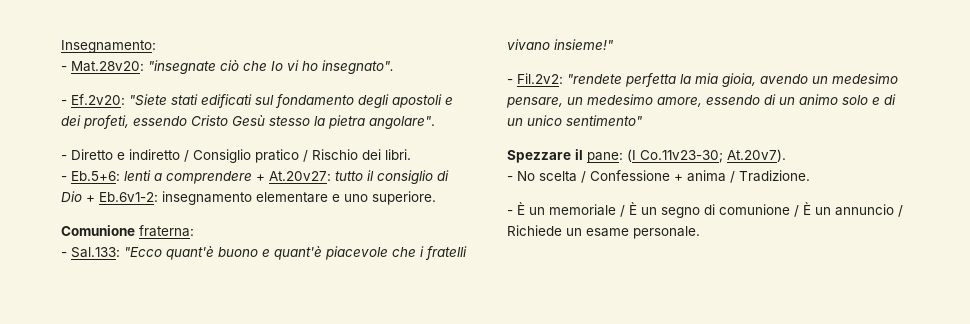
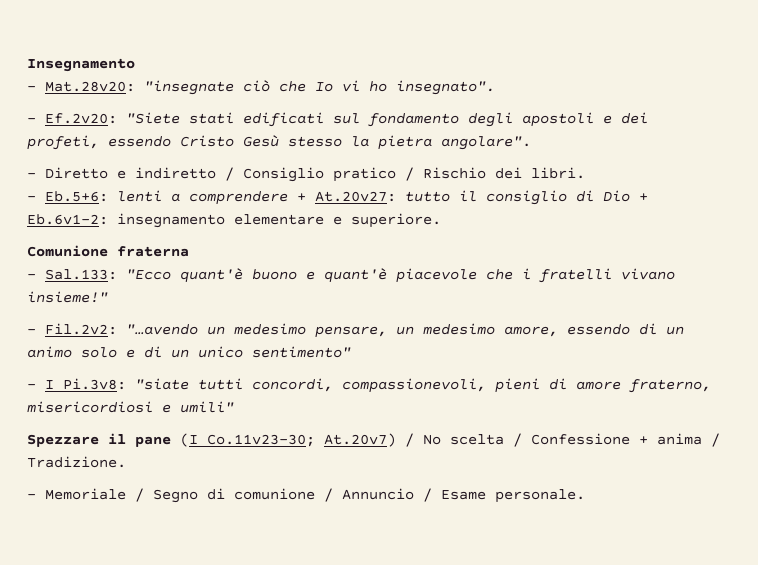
- Insegnamento:
+ Insegnamento
- - Eb.5+6: lenti a comprendere + At.20v27: tutto il consiglio di Dio + Eb.6v1-2: insegnamento elementare e uno superiore.
+ - Eb.5+6: lenti a comprendere + At.20v27: tutto il consiglio di Dio + Eb.6v1-2: insegnamento elementare e superiore.
- Comunione fraterna:
+ Comunione fraterna
- - Fil.2v2: "rendete perfetta la mia gioia, avendo un medesimo pensare, un medesimo amore, essendo di un animo solo e di un unico sentimento"
+ - Fil.2v2: "…avendo un medesimo pensare, un medesimo amore, essendo di un animo solo e di un unico sentimento"
+ - I Pi.3v8: "siate tutti concordi, compassionevoli, pieni di amore fraterno, misericordiosi e umili"
- Spezzare il pane: (I Co.11v23-30; At.20v7).
- - No scelta / Confessione + anima / Tradizione.
+ Spezzare il pane (I Co.11v23-30; At.20v7) / No scelta / Confessione + anima / Tradizione.
- - È un memoriale / È un segno di comunione / È un annuncio / Richiede un esame personale.
+ - Memoriale / Segno di comunione / Annuncio / Esame personale.

